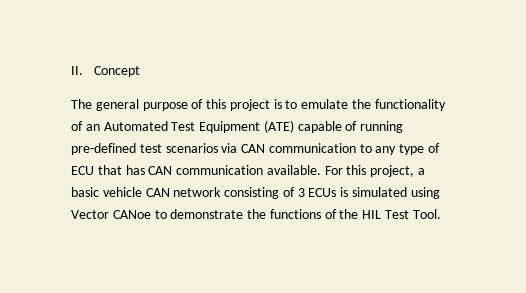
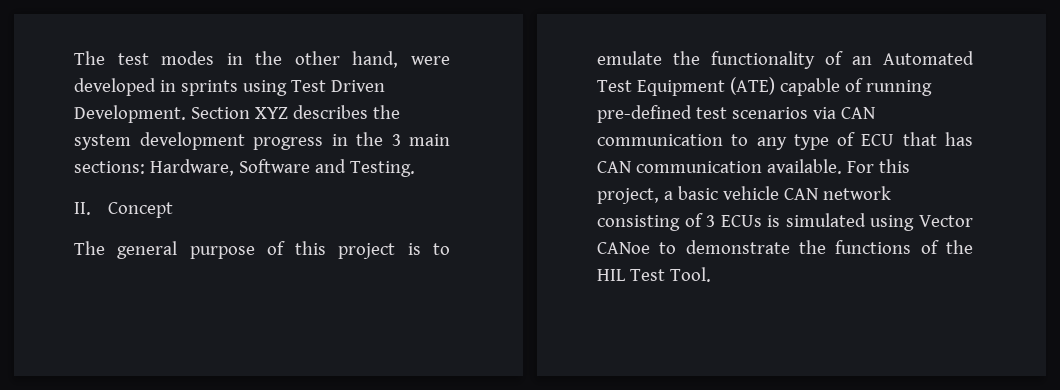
+ The test modes in the other hand, were developed in sprints using Test Driven Development. Section XYZ describes the system development progress in the 3 main sections: Hardware, Software and Testing.

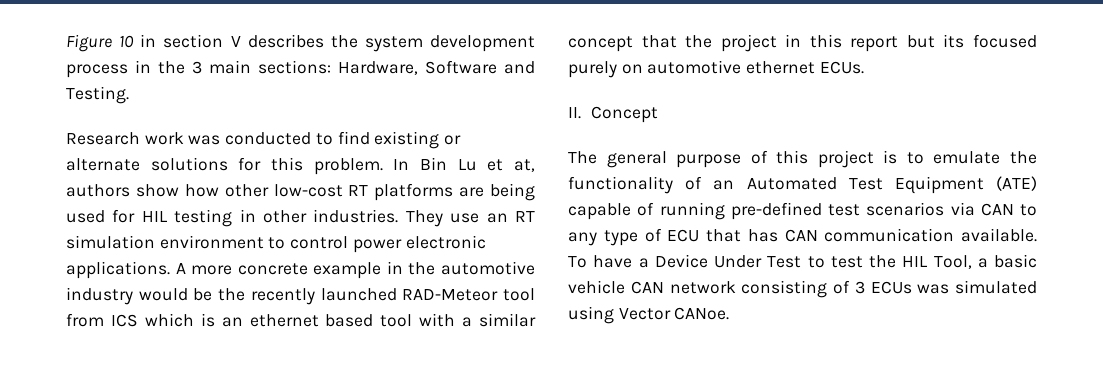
- The test modes in the other hand, were developed in sprints using Test Driven Development. Section XYZ describes the system development progress in the 3 main sections: Hardware, Software and Testing.
+ Figure 10 in section V describes the system development process in the 3 main sections: Hardware, Software and Testing.
+ Research work was conducted to find existing or alternate solutions for this problem. In Bin Lu et at, authors show how other low-cost RT platforms are being used for HIL testing in other industries. They use an RT simulation environment to control power electronic applications. A more concrete example in the automotive industry would be the recently launched RAD-Meteor tool from ICS which is an ethernet based tool with a similar concept that the project in this report but its focused purely on automotive ethernet ECUs.
- The general purpose of this project is to emulate the functionality of an Automated Test Equipment (ATE) capable of running pre-defined test scenarios via CAN communication to any type of ECU that has CAN communication available.
+ The general purpose of this project is to emulate the functionality of an Automated Test Equipment (ATE) capable of running pre-defined test scenarios via CAN to any type of ECU that has CAN communication available.
- For this project, a basic vehicle CAN network consisting of 3 ECUs is simulated using Vector CANoe to demonstrate the functions of the HIL Test Tool.
+ To have a Device Under Test to test the HIL Tool, a basic vehicle CAN network consisting of 3 ECUs was simulated using Vector CANoe.

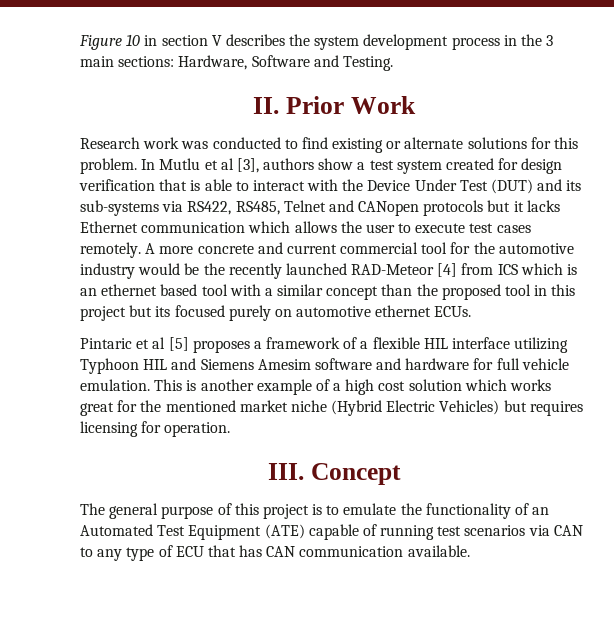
+ II. Prior Work
- In Bin Lu et at, authors show how other low-cost RT platforms are being used for HIL testing in other industries. They use an RT simulation environment to control power electronic applications. A more concrete example in the automotive industry would be the recently launched RAD-Meteor tool from ICS which is an ethernet based tool with a similar concept that the project in this report but its focused purely on automotive ethernet ECUs.
+ In Mutlu et al [3], authors show a test system created for design verification that is able to interact with the Device Under Test (DUT) and its sub-systems via RS422, RS485, Telnet and CANopen protocols but it lacks Ethernet communication which allows the user to execute test cases remotely. A more concrete and current commercial tool for the automotive industry would be the recently launched RAD-Meteor [4] from ICS which is an ethernet based tool with a similar concept than the proposed tool in this project but its focused purely on automotive ethernet ECUs.
- II. Concept
+ Pintaric et al [5] proposes a framework of a flexible HIL interface utilizing Typhoon HIL and Siemens Amesim software and hardware for full vehicle emulation. This is another example of a high cost solution which works great for the mentioned market niche (Hybrid Electric Vehicles) but requires licensing for operation.
+ III. Concept
- The general purpose of this project is to emulate the functionality of an Automated Test Equipment (ATE) capable of running pre-defined test scenarios via CAN to any type of ECU that has CAN communication available. To have a Device Under Test to test the HIL Tool, a basic vehicle CAN network consisting of 3 ECUs was simulated using Vector CANoe.
+ The general purpose of this project is to emulate the functionality of an Automated Test Equipment (ATE) capable of running test scenarios via CAN to any type of ECU that has CAN communication available.

